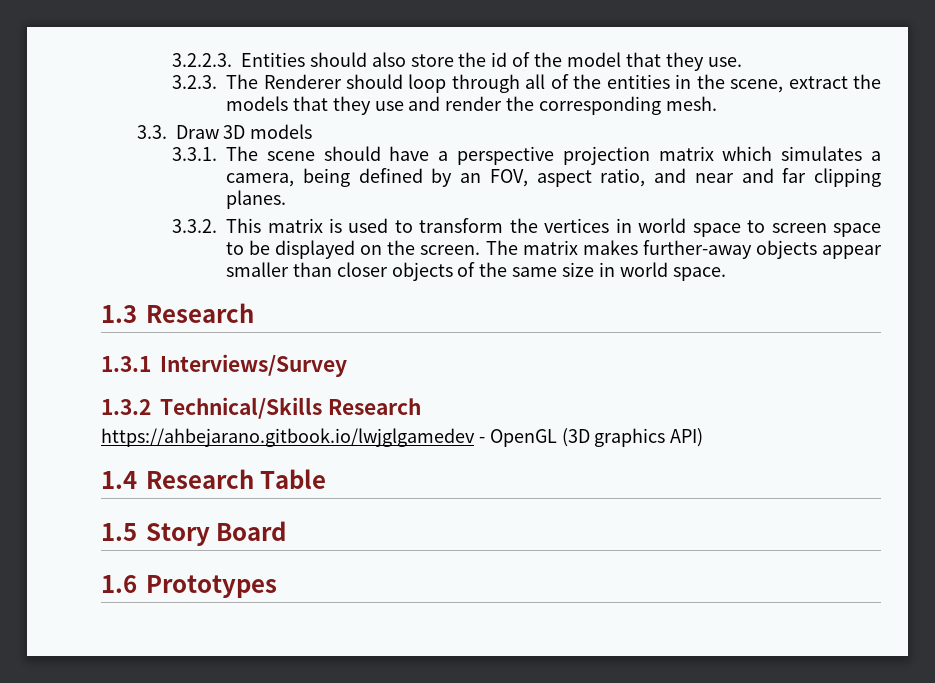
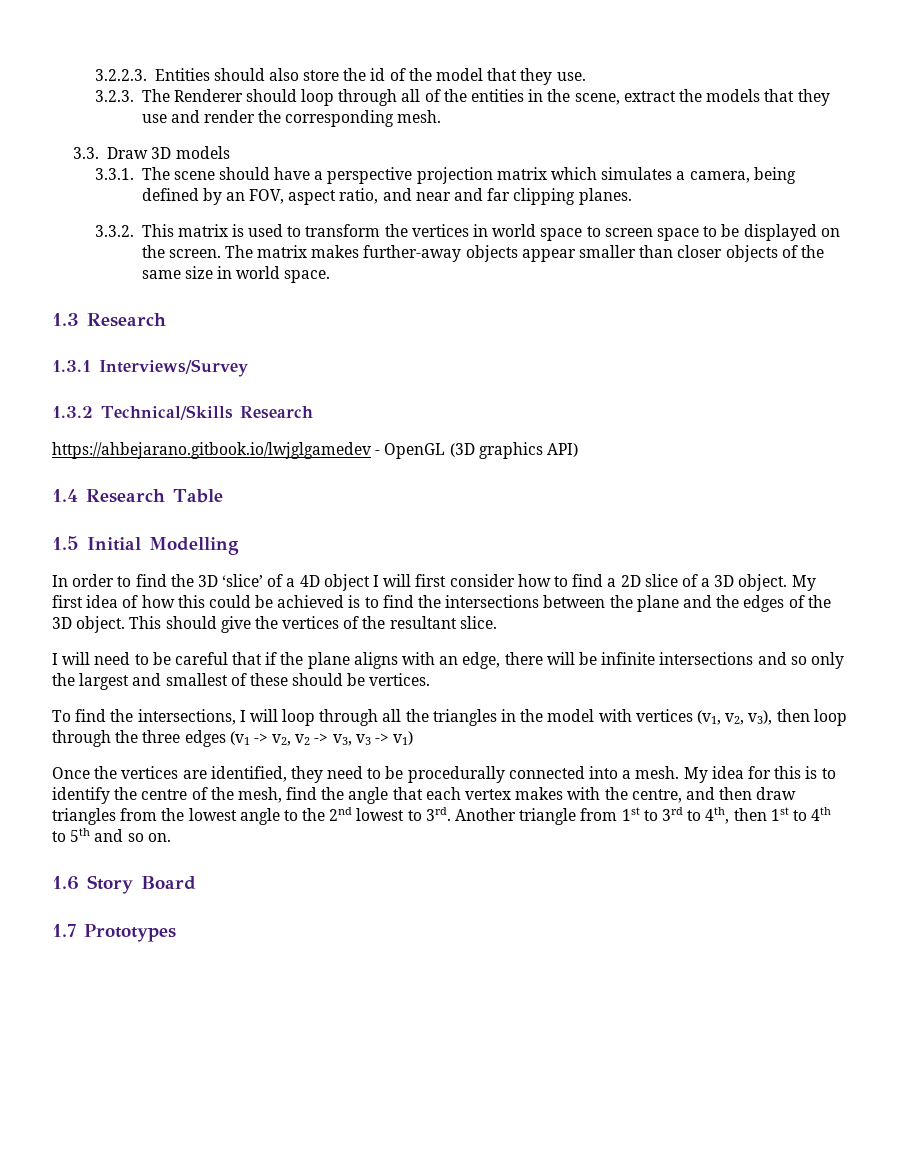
- 1.5 Story Board
+ 1.5 Initial Modelling
+ In order to find the 3D ‘slice’ of a 4D object I will first consider how to find a 2D slice of a 3D object. My first idea of how this could be achieved is to find the intersections between the plane and the edges of the 3D object. This should give the vertices of the resultant slice.
+ I will need to be careful that if the plane aligns with an edge, there will be infinite intersections and so only the largest and smallest of these should be vertices.
+ To find the intersections, I will loop through all the triangles in the model with vertices (v1, v2, v3), then loop through the three edges (v1 -> v2, v2 -> v3, v3 -> v1)
+ Once the vertices are identified, they need to be procedurally connected into a mesh. My idea for this is to identify the centre of the mesh, find the angle that each vertex makes with the centre, and then draw triangles from the lowest angle to the 2nd lowest to 3rd. Another triangle from 1st to 3rd to 4th, then 1st to 4th to 5th and so on.
+ 1.6 Story Board
- 1.6 Prototypes
+ 1.7 Prototypes

